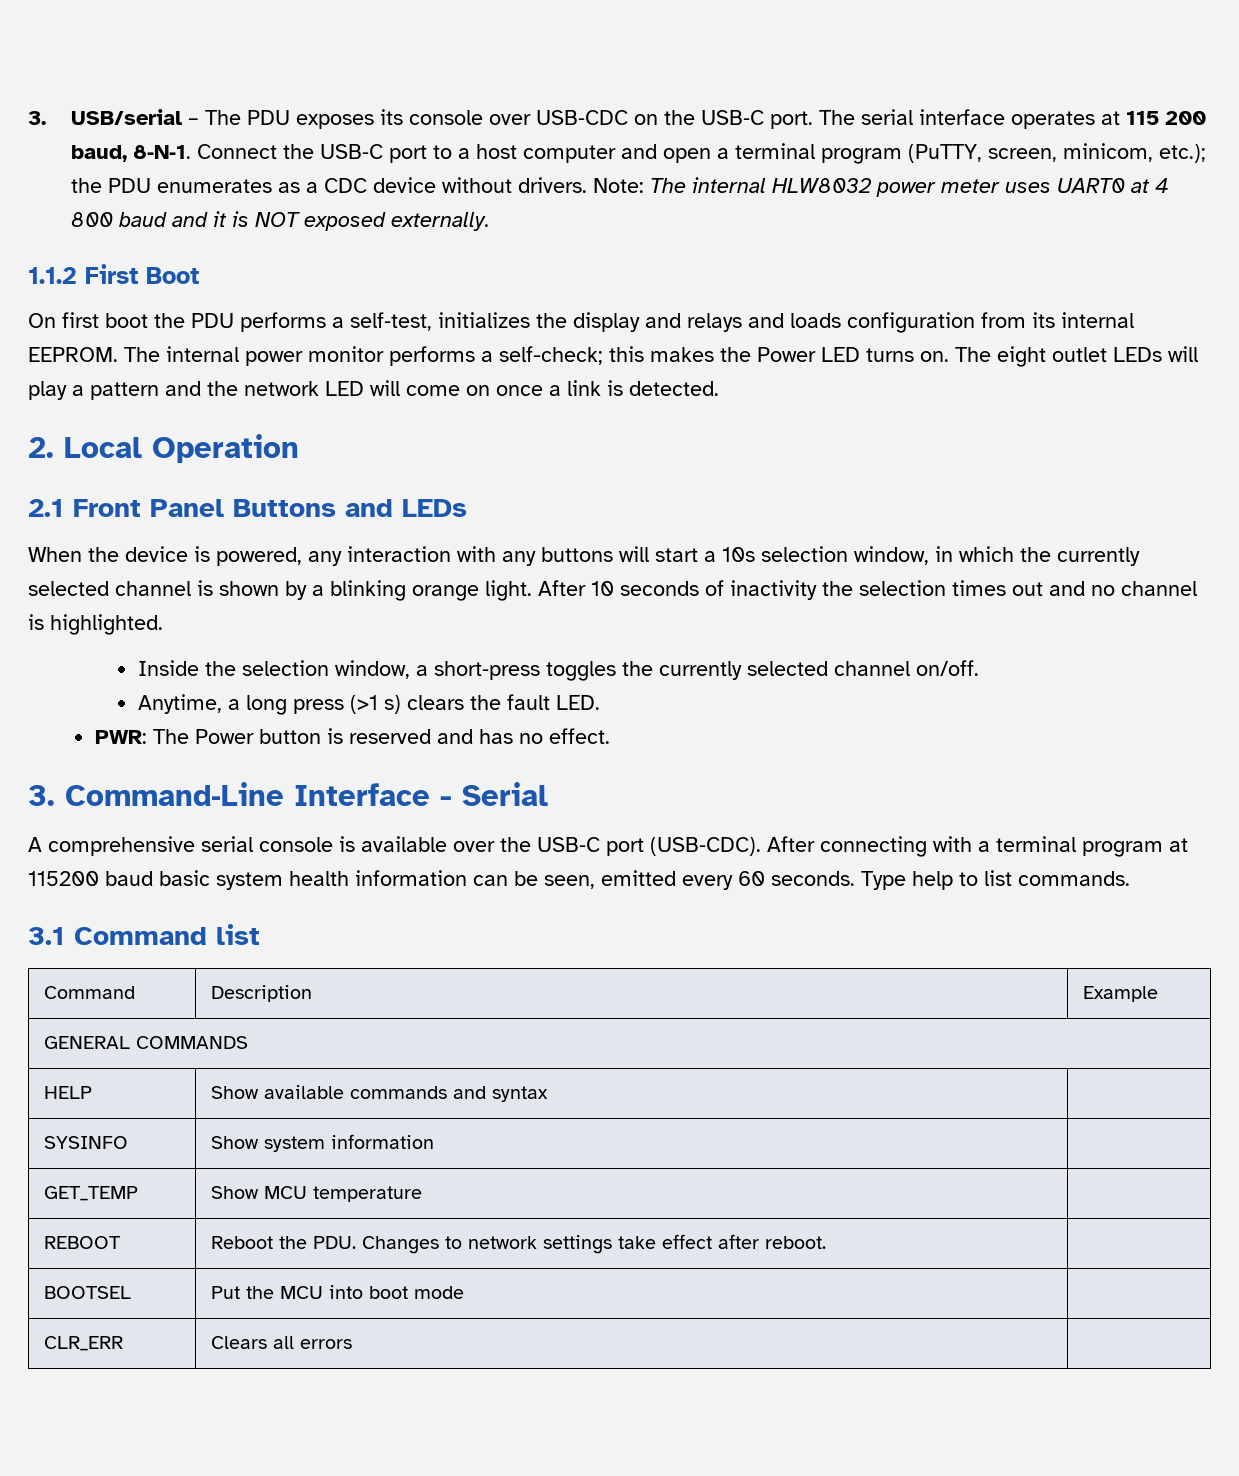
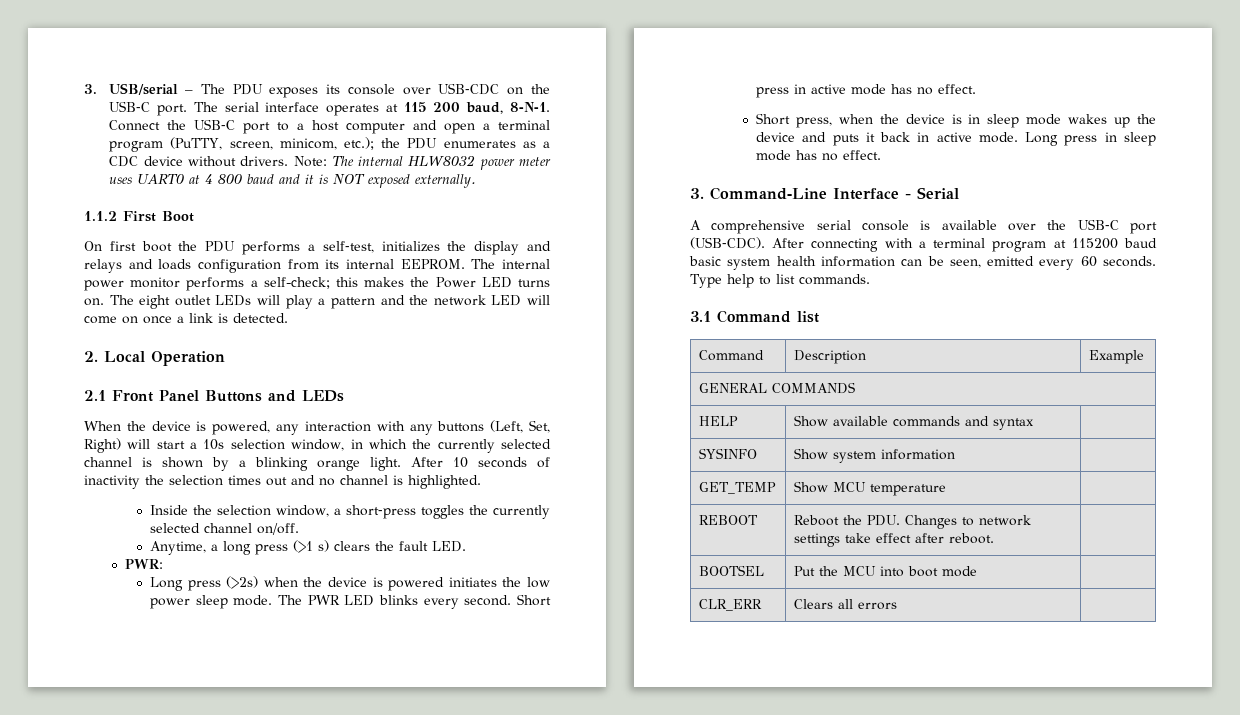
- When the device is powered, any interaction with any buttons will start a 10s selection window, in which the currently selected channel is shown by a blinking orange light.
+ When the device is powered, any interaction with any buttons (Left, Set, Right) will start a 10s selection window, in which the currently selected channel is shown by a blinking orange light.
- PWR: The Power button is reserved and has no effect.
+ PWR:
+ Long press (>2s) when the device is powered initiates the low power sleep mode. The PWR LED blinks every second. Short press in active mode has no effect.
+ Short press, when the device is in sleep mode wakes up the device and puts it back in active mode. Long press in sleep mode has no effect.

